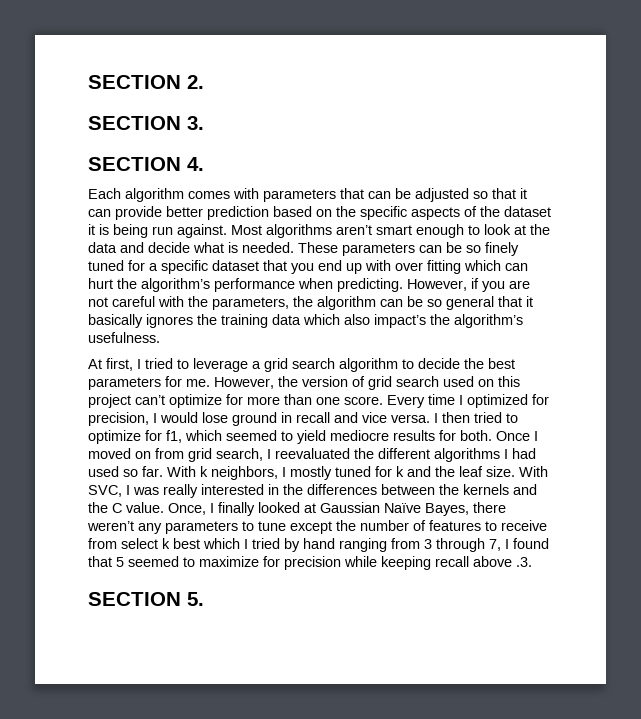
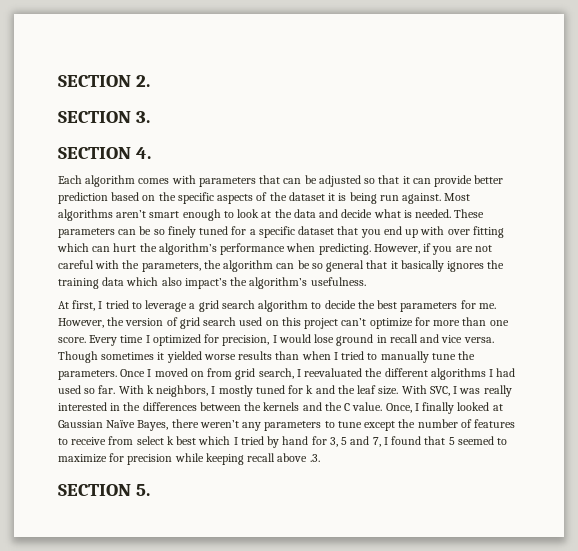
- I then tried to optimize for f1, which seemed to yield mediocre results for both.
+ Though sometimes it yielded worse results than when I tried to manually tune the parameters.
- Once, I finally looked at Gaussian Naïve Bayes, there weren’t any parameters to tune except the number of features to receive from select k best which I tried by hand ranging from 3 through 7, I found that 5 seemed to maximize for precision while keeping recall above .3.
+ Once, I finally looked at Gaussian Naïve Bayes, there weren’t any parameters to tune except the number of features to receive from select k best which I tried by hand for 3, 5 and 7, I found that 5 seemed to maximize for precision while keeping recall above .3.

